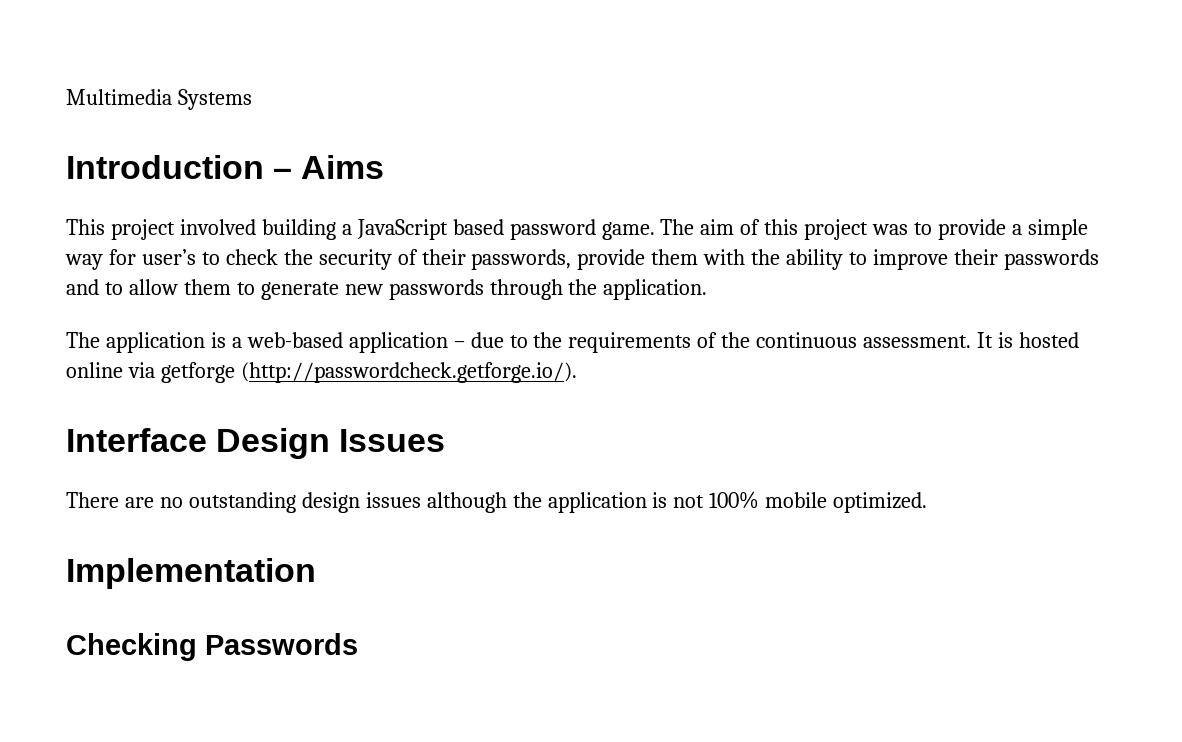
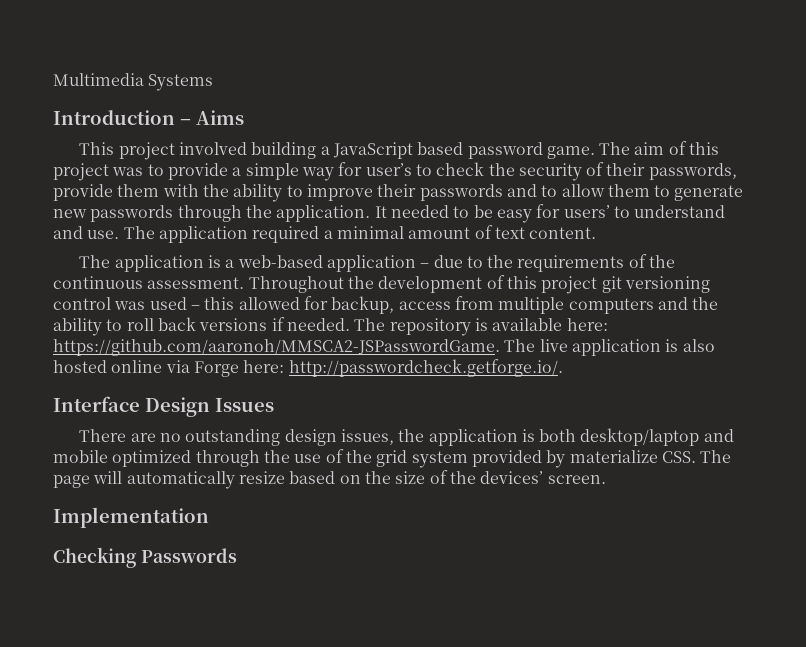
+ It needed to be easy for users’ to understand and use. The application required a minimal amount of text content.
- It is hosted online via getforge (http://passwordcheck.getforge.io/).
+ Throughout the development of this project git versioning control was used – this allowed for backup, access from multiple computers and the ability to roll back versions if needed. The repository is available here: https://github.com/aaronoh/MMSCA2-JSPasswordGame. The live application is also hosted online via Forge here: http://passwordcheck.getforge.io/.
- There are no outstanding design issues although the application is not 100% mobile optimized.
+ There are no outstanding design issues, the application is both desktop/laptop and mobile optimized through the use of the grid system provided by materialize CSS. The page will automatically resize based on the size of the devices’ screen.

